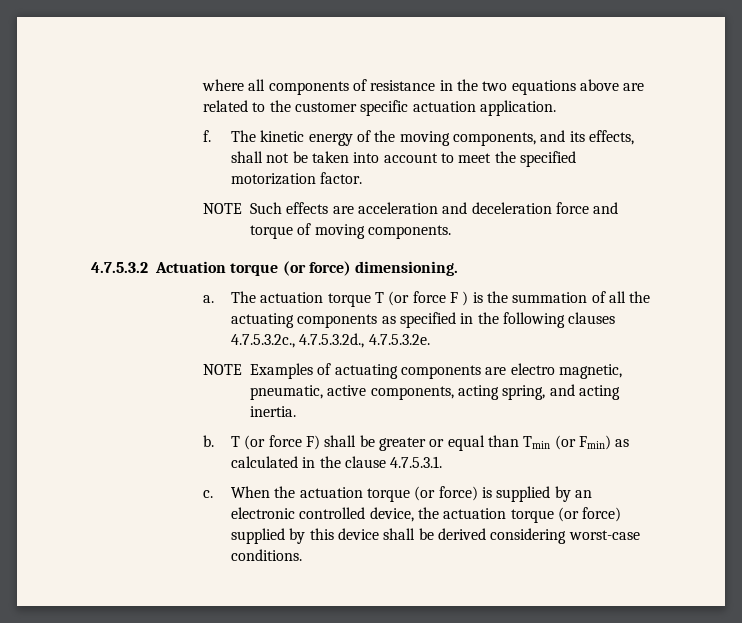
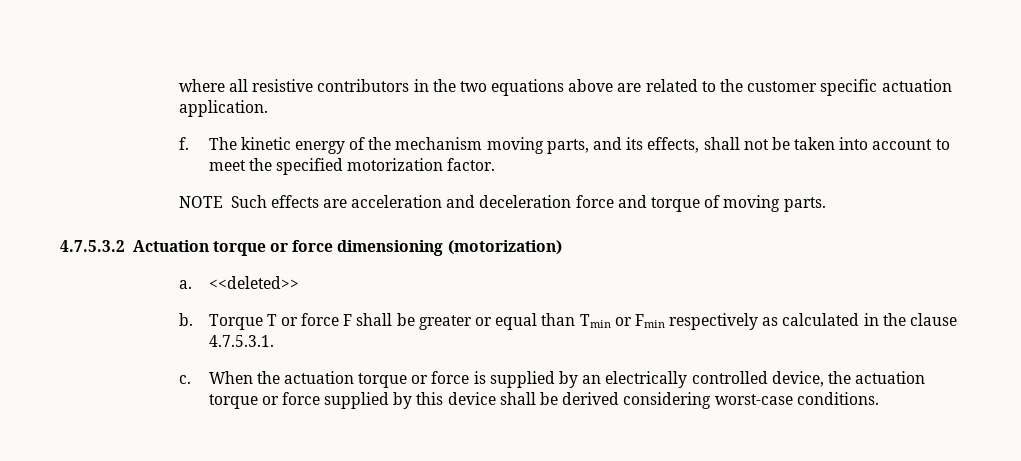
- where all components of resistance in the two equations above are related to the customer specific actuation application.
+ where all resistive contributors in the two equations above are related to the customer specific actuation application.
- The kinetic energy of the moving components, and its effects, shall not be taken into account to meet the specified motorization factor.
+ The kinetic energy of the mechanism moving parts, and its effects, shall not be taken into account to meet the specified motorization factor.
- NOTE Such effects are acceleration and deceleration force and torque of moving components.
+ NOTE Such effects are acceleration and deceleration force and torque of moving parts.
- 4.7.5.3.2 Actuation torque (or force) dimensioning.
- a. The actuation torque T (or force F ) is the summation of all the actuating components as specified in the following clauses 4.7.5.3.2c., 4.7.5.3.2d., 4.7.5.3.2e.
- NOTE Examples of actuating components are electro magnetic, pneumatic, active components, acting spring, and acting inertia.
- b. T (or force F) shall be greater or equal than Tmin (or Fmin) as calculated in the clause 4.7.5.3.1.
+ 4.7.5.3.2 Actuation torque or force dimensioning (motorization)
+ a. <<deleted>>
+ b. Torque T or force F shall be greater or equal than Tmin or Fmin respectively as calculated in the clause 4.7.5.3.1.
- When the actuation torque (or force) is supplied by an electronic controlled device, the actuation torque (or force) supplied by this device shall be derived considering worst-case conditions.
+ When the actuation torque or force is supplied by an electrically controlled device, the actuation torque or force supplied by this device shall be derived considering worst-case conditions.

